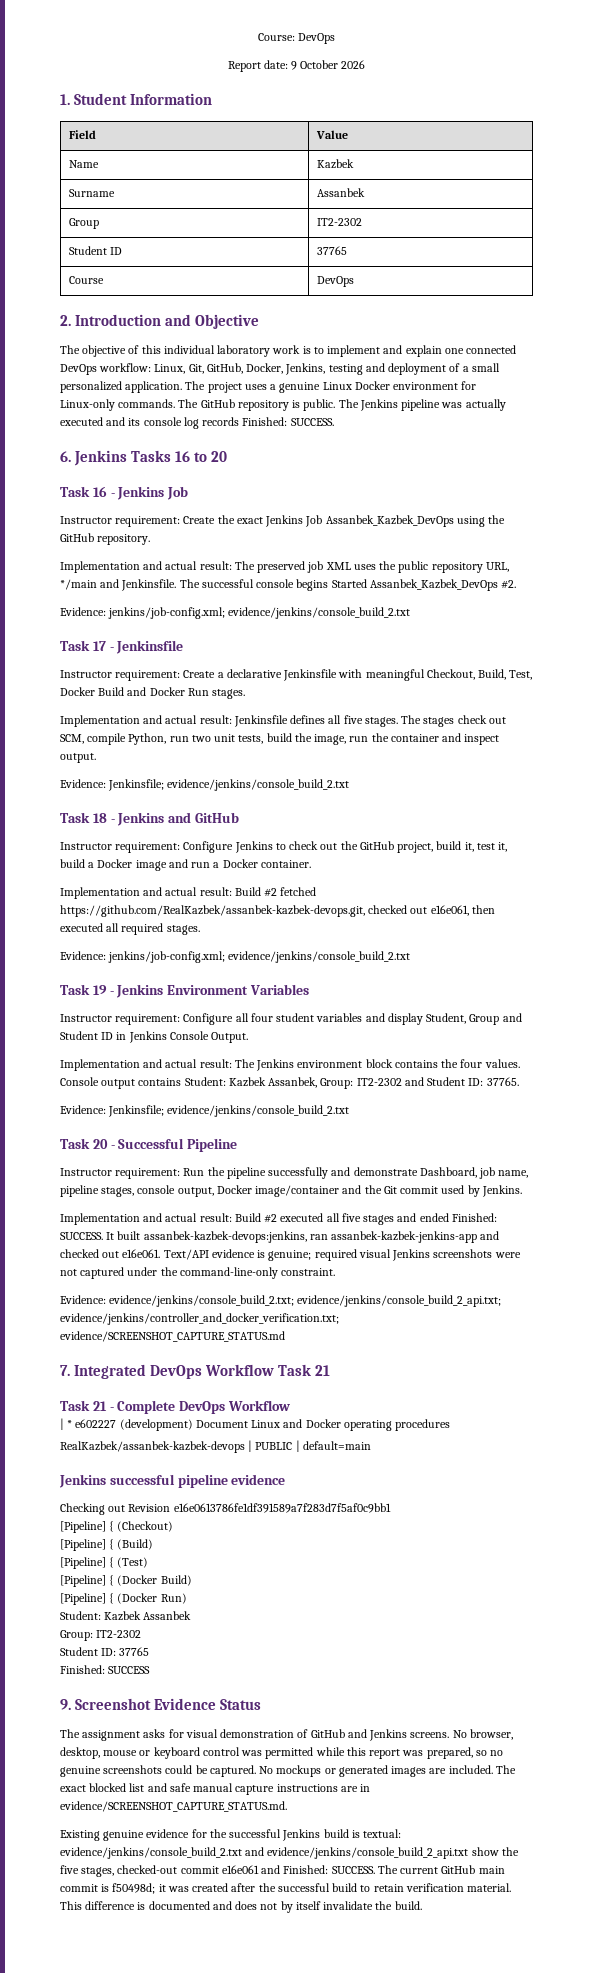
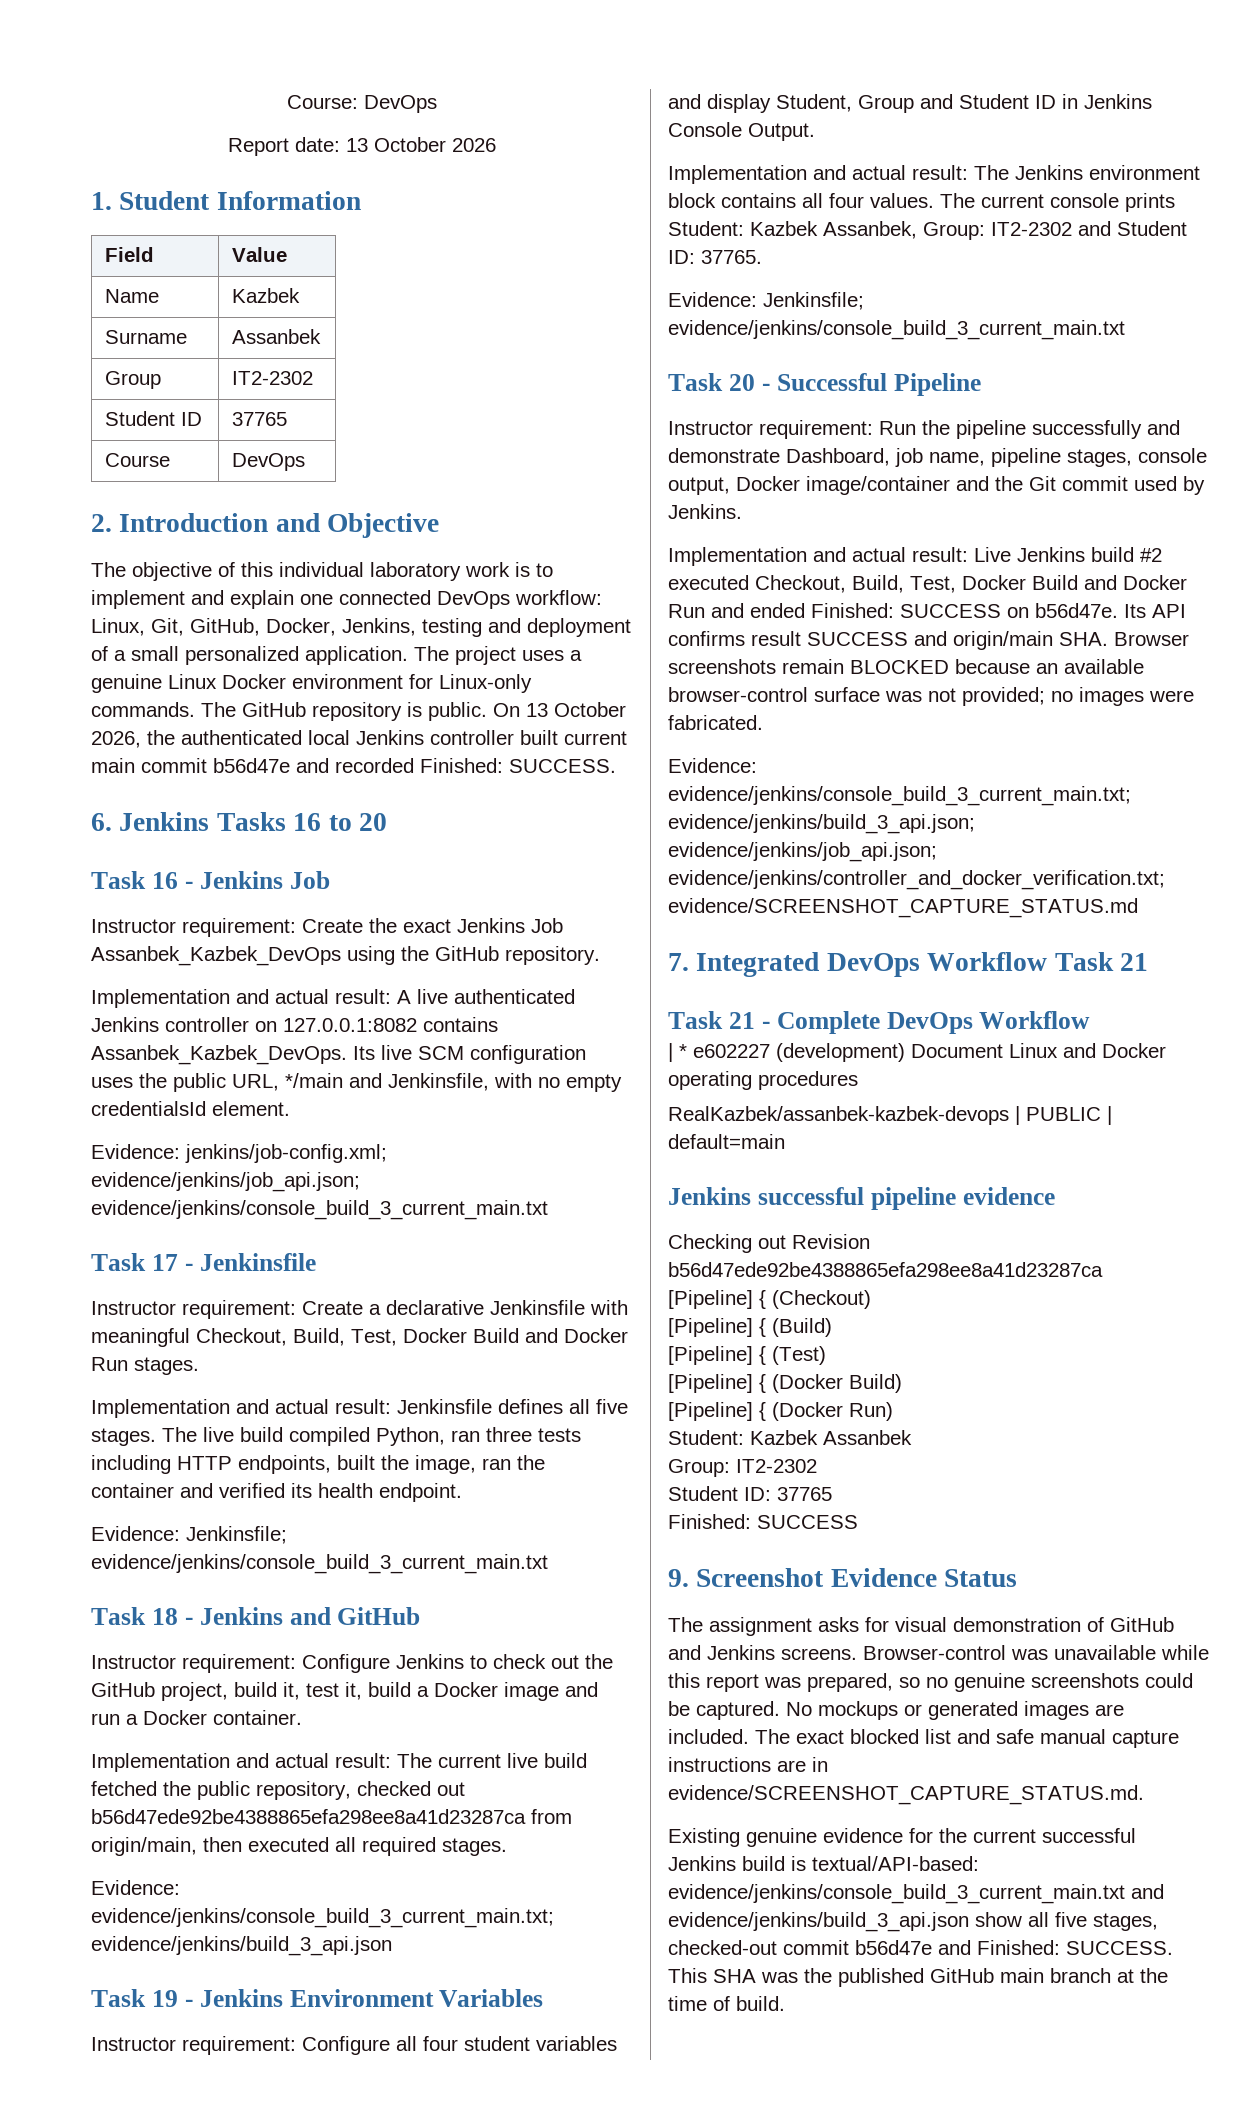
- Report date: 9 October 2026
+ Report date: 13 October 2026
- The Jenkins pipeline was actually executed and its console log records Finished: SUCCESS.
+ On 13 October 2026, the authenticated local Jenkins controller built current main commit b56d47e and recorded Finished: SUCCESS.
- Implementation and actual result: The preserved job XML uses the public repository URL, */main and Jenkinsfile. The successful console begins Started Assanbek_Kazbek_DevOps #2.
- Evidence: jenkins/job-config.xml; evidence/jenkins/console_build_2.txt
+ Implementation and actual result: A live authenticated Jenkins controller on 127.0.0.1:8082 contains Assanbek_Kazbek_DevOps. Its live SCM configuration uses the public URL, */main and Jenkinsfile, with no empty credentialsId element.
+ Evidence: jenkins/job-config.xml; evidence/jenkins/job_api.json; evidence/jenkins/console_build_3_current_main.txt
- The stages check out SCM, compile Python, run two unit tests, build the image, run the container and inspect output.
- Evidence: Jenkinsfile; evidence/jenkins/console_build_2.txt
+ The live build compiled Python, ran three tests including HTTP endpoints, built the image, ran the container and verified its health endpoint.
+ Evidence: Jenkinsfile; evidence/jenkins/console_build_3_current_main.txt
- Implementation and actual result: Build #2 fetched https://github.com/RealKazbek/assanbek-kazbek-devops.git, checked out e16e061, then executed all required stages.
- Evidence: jenkins/job-config.xml; evidence/jenkins/console_build_2.txt
+ Implementation and actual result: The current live build fetched the public repository, checked out b56d47ede92be4388865efa298ee8a41d23287ca from origin/main, then executed all required stages.
+ Evidence: evidence/jenkins/console_build_3_current_main.txt; evidence/jenkins/build_3_api.json
- Implementation and actual result: The Jenkins environment block contains the four values.
+ Implementation and actual result: The Jenkins environment block contains all four values.
- Console output contains Student: Kazbek Assanbek, Group: IT2-2302 and Student ID: 37765.
- Evidence: Jenkinsfile; evidence/jenkins/console_build_2.txt
+ The current console prints Student: Kazbek Assanbek, Group: IT2-2302 and Student ID: 37765.
+ Evidence: Jenkinsfile; evidence/jenkins/console_build_3_current_main.txt
- Implementation and actual result: Build #2 executed all five stages and ended Finished: SUCCESS. It built assanbek-kazbek-devops:jenkins, ran assanbek-kazbek-jenkins-app and checked out e16e061. Text/API evidence is genuine; required visual Jenkins screenshots were not captured under the command-line-only constraint.
- Evidence: evidence/jenkins/console_build_2.txt; evidence/jenkins/console_build_2_api.txt; evidence/jenkins/controller_and_docker_verification.txt; evidence/SCREENSHOT_CAPTURE_STATUS.md
+ Implementation and actual result: Live Jenkins build #2 executed Checkout, Build, Test, Docker Build and Docker Run and ended Finished: SUCCESS on b56d47e. Its API confirms result SUCCESS and origin/main SHA. Browser screenshots remain BLOCKED because an available browser-control surface was not provided; no images were fabricated.
+ Evidence: evidence/jenkins/console_build_3_current_main.txt; evidence/jenkins/build_3_api.json; evidence/jenkins/job_api.json; evidence/jenkins/controller_and_docker_verification.txt; evidence/SCREENSHOT_CAPTURE_STATUS.md
- Checking out Revision e16e0613786fe1df391589a7f283d7f5af0c9bb1
+ Checking out Revision b56d47ede92be4388865efa298ee8a41d23287ca
- No browser, desktop, mouse or keyboard control was permitted while this report was prepared, so no genuine screenshots could be captured.
+ Browser-control was unavailable while this report was prepared, so no genuine screenshots could be captured.
- Existing genuine evidence for the successful Jenkins build is textual: evidence/jenkins/console_build_2.txt and evidence/jenkins/console_build_2_api.txt show the five stages, checked-out commit e16e061 and Finished: SUCCESS.
+ Existing genuine evidence for the current successful Jenkins build is textual/API-based: evidence/jenkins/console_build_3_current_main.txt and evidence/jenkins/build_3_api.json show all five stages, checked-out commit b56d47e and Finished: SUCCESS.
- The current GitHub main commit is f50498d; it was created after the successful build to retain verification material. This difference is documented and does not by itself invalidate the build.
+ This SHA was the published GitHub main branch at the time of build.

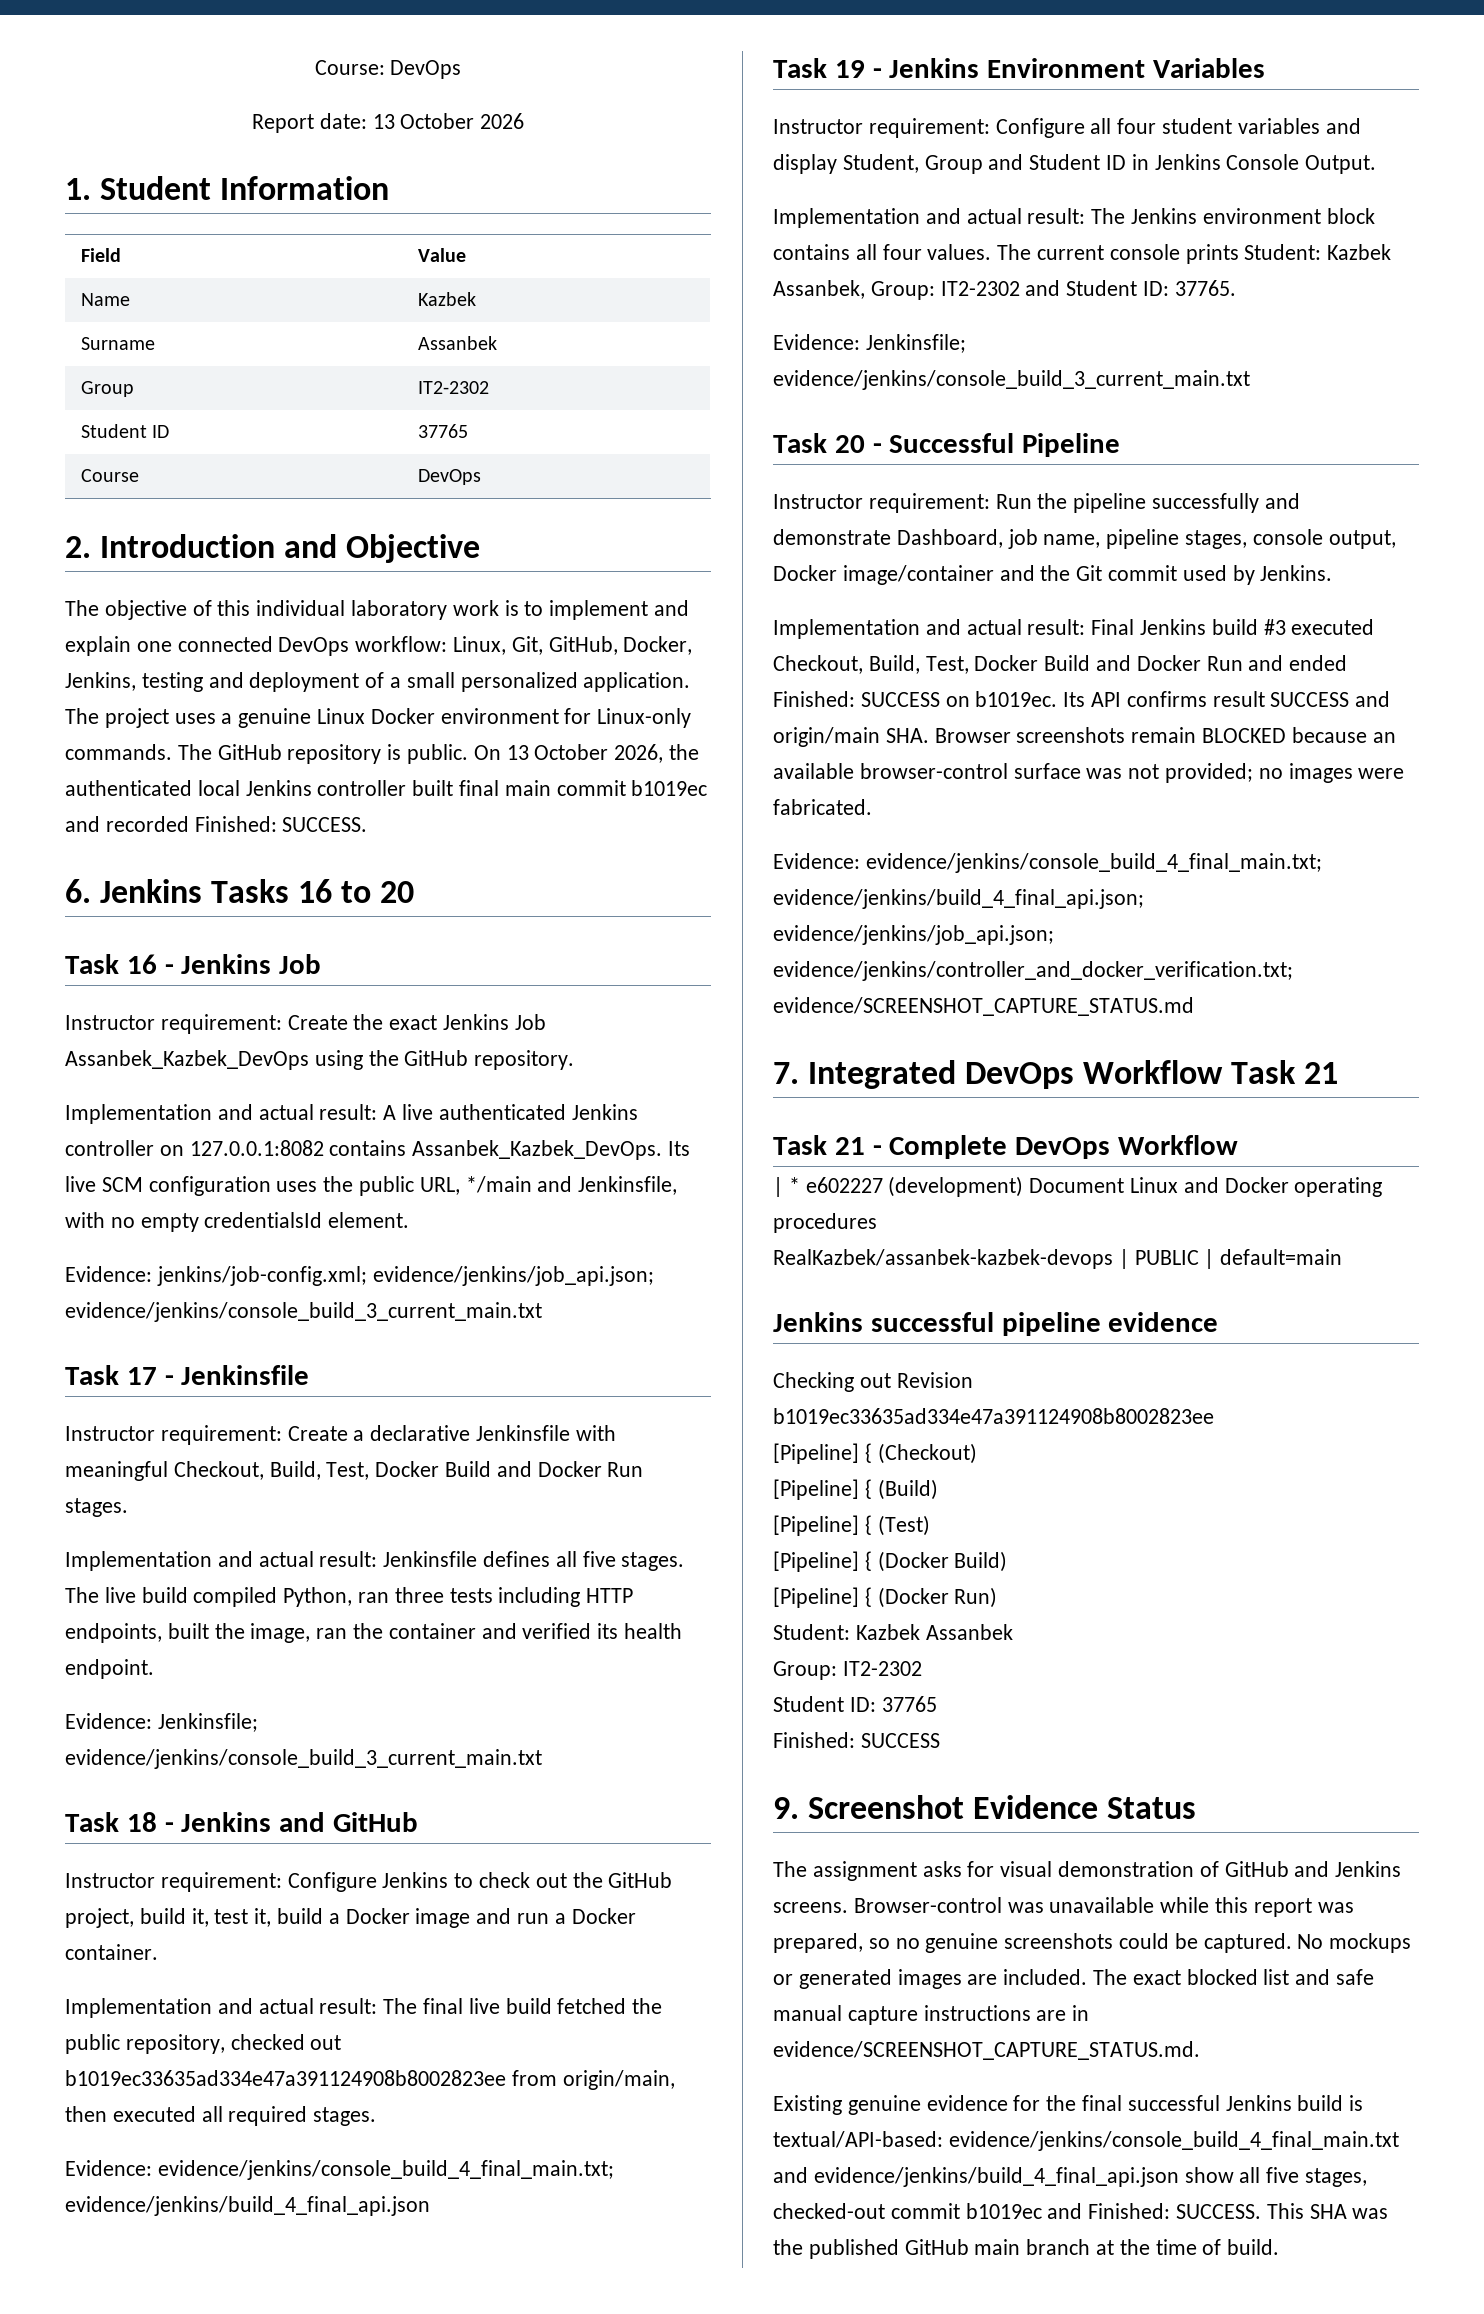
- On 13 October 2026, the authenticated local Jenkins controller built current main commit b56d47e and recorded Finished: SUCCESS.
+ On 13 October 2026, the authenticated local Jenkins controller built final main commit b1019ec and recorded Finished: SUCCESS.
- Implementation and actual result: The current live build fetched the public repository, checked out b56d47ede92be4388865efa298ee8a41d23287ca from origin/main, then executed all required stages.
+ Implementation and actual result: The final live build fetched the public repository, checked out b1019ec33635ad334e47a391124908b8002823ee from origin/main, then executed all required stages.
- Evidence: evidence/jenkins/console_build_3_current_main.txt; evidence/jenkins/build_3_api.json
+ Evidence: evidence/jenkins/console_build_4_final_main.txt; evidence/jenkins/build_4_final_api.json
- Implementation and actual result: Live Jenkins build #2 executed Checkout, Build, Test, Docker Build and Docker Run and ended Finished: SUCCESS on b56d47e.
+ Implementation and actual result: Final Jenkins build #3 executed Checkout, Build, Test, Docker Build and Docker Run and ended Finished: SUCCESS on b1019ec.
- Evidence: evidence/jenkins/console_build_3_current_main.txt; evidence/jenkins/build_3_api.json; evidence/jenkins/job_api.json; evidence/jenkins/controller_and_docker_verification.txt; evidence/SCREENSHOT_CAPTURE_STATUS.md
+ Evidence: evidence/jenkins/console_build_4_final_main.txt; evidence/jenkins/build_4_final_api.json; evidence/jenkins/job_api.json; evidence/jenkins/controller_and_docker_verification.txt; evidence/SCREENSHOT_CAPTURE_STATUS.md
- Checking out Revision b56d47ede92be4388865efa298ee8a41d23287ca
+ Checking out Revision b1019ec33635ad334e47a391124908b8002823ee
- Existing genuine evidence for the current successful Jenkins build is textual/API-based: evidence/jenkins/console_build_3_current_main.txt and evidence/jenkins/build_3_api.json show all five stages, checked-out commit b56d47e and Finished: SUCCESS.
+ Existing genuine evidence for the final successful Jenkins build is textual/API-based: evidence/jenkins/console_build_4_final_main.txt and evidence/jenkins/build_4_final_api.json show all five stages, checked-out commit b1019ec and Finished: SUCCESS.

